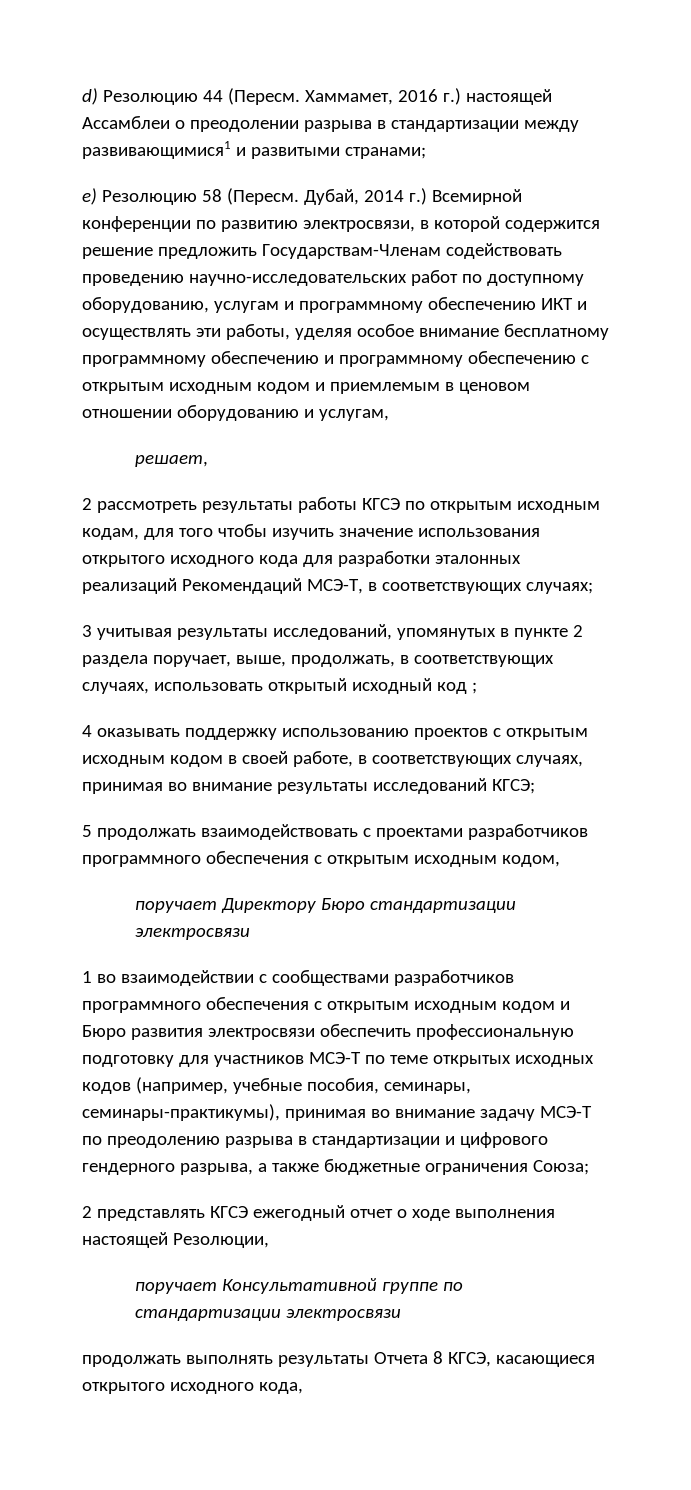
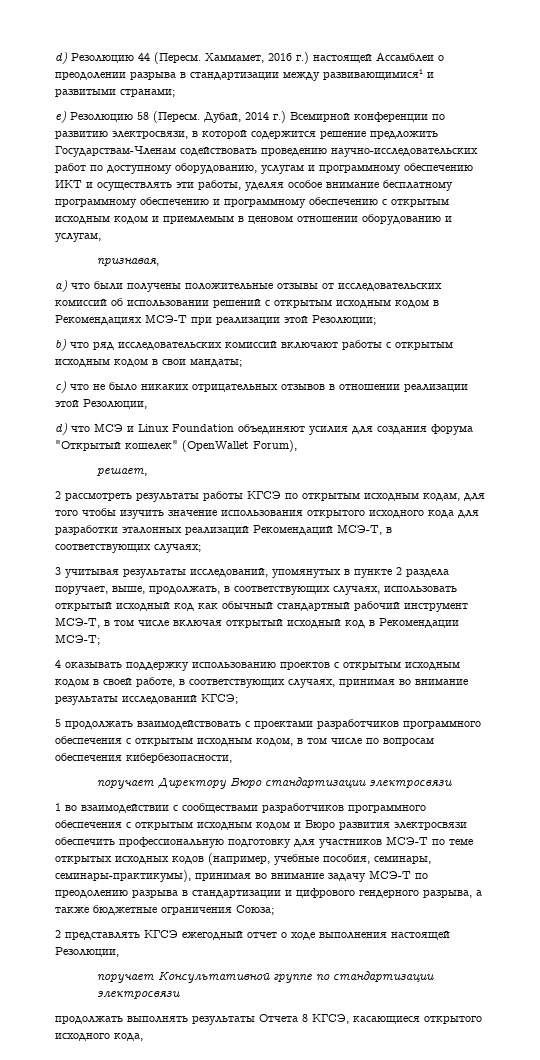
+ признавая,
+ a) что были получены положительные отзывы от исследовательских комиссий об использовании решений с открытым исходным кодом в Рекомендациях МСЭ-Т при реализации этой Резолюции;
+ b) что ряд исследовательских комиссий включают работы с открытым исходным кодом в свои мандаты;
+ c) что не было никаких отрицательных отзывов в отношении реализации этой Резолюции,
+ d) что МСЭ и Linux Foundation объединяют усилия для создания форума "Открытый кошелек" (OpenWallet Forum),
- 3 учитывая результаты исследований, упомянутых в пункте 2 раздела поручает, выше, продолжать, в соответствующих случаях, использовать открытый исходный код ;
+ 3 учитывая результаты исследований, упомянутых в пункте 2 раздела поручает, выше, продолжать, в соответствующих случаях, использовать открытый исходный код как обычный стандартный рабочий инструмент МСЭ-Т, в том числе включая открытый исходный код в Рекомендации МСЭ-Т;
- 5 продолжать взаимодействовать с проектами разработчиков программного обеспечения с открытым исходным кодом,
+ 5 продолжать взаимодействовать с проектами разработчиков программного обеспечения с открытым исходным кодом, в том числе по вопросам обеспечения кибербезопасности,

